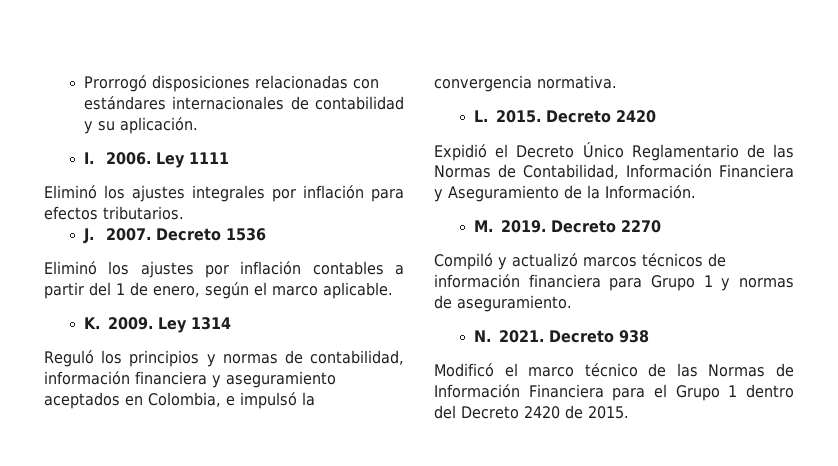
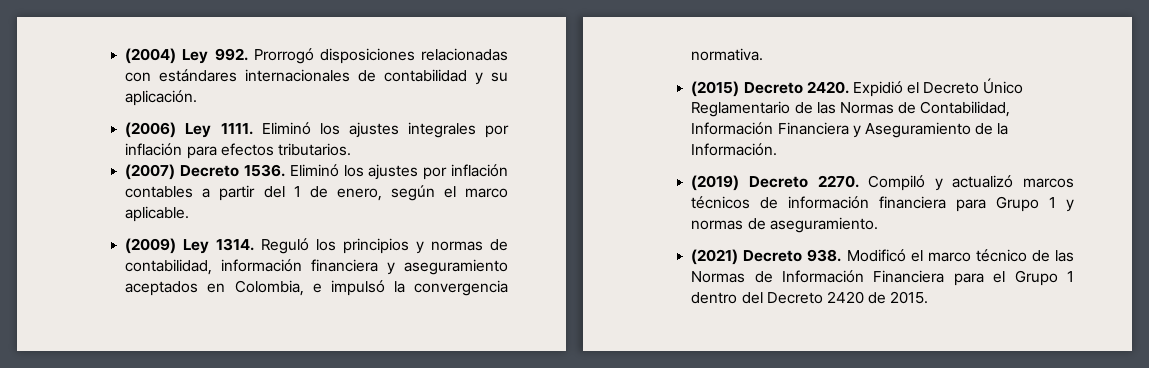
- Prorrogó disposiciones relacionadas con estándares internacionales de contabilidad y su aplicación.
+ (2004) Ley 992. Prorrogó disposiciones relacionadas con estándares internacionales de contabilidad y su aplicación.
- I. 2006. Ley 1111
- Eliminó los ajustes integrales por inflación para efectos tributarios.
+ (2006) Ley 1111. Eliminó los ajustes integrales por inflación para efectos tributarios.
- J. 2007. Decreto 1536
- Eliminó los ajustes por inflación contables a partir del 1 de enero, según el marco aplicable.
+ (2007) Decreto 1536. Eliminó los ajustes por inflación contables a partir del 1 de enero, según el marco aplicable.
- K. 2009. Ley 1314
- Reguló los principios y normas de contabilidad, información financiera y aseguramiento aceptados en Colombia, e impulsó la convergencia normativa.
+ (2009) Ley 1314. Reguló los principios y normas de contabilidad, información financiera y aseguramiento aceptados en Colombia, e impulsó la convergencia normativa.
- L. 2015. Decreto 2420
- Expidió el Decreto Único Reglamentario de las Normas de Contabilidad, Información Financiera y Aseguramiento de la Información.
+ (2015) Decreto 2420. Expidió el Decreto Único Reglamentario de las Normas de Contabilidad, Información Financiera y Aseguramiento de la Información.
- M. 2019. Decreto 2270
- Compiló y actualizó marcos técnicos de información financiera para Grupo 1 y normas de aseguramiento.
+ (2019) Decreto 2270. Compiló y actualizó marcos técnicos de información financiera para Grupo 1 y normas de aseguramiento.
- N. 2021. Decreto 938
- Modificó el marco técnico de las Normas de Información Financiera para el Grupo 1 dentro del Decreto 2420 de 2015.
+ (2021) Decreto 938. Modificó el marco técnico de las Normas de Información Financiera para el Grupo 1 dentro del Decreto 2420 de 2015.

